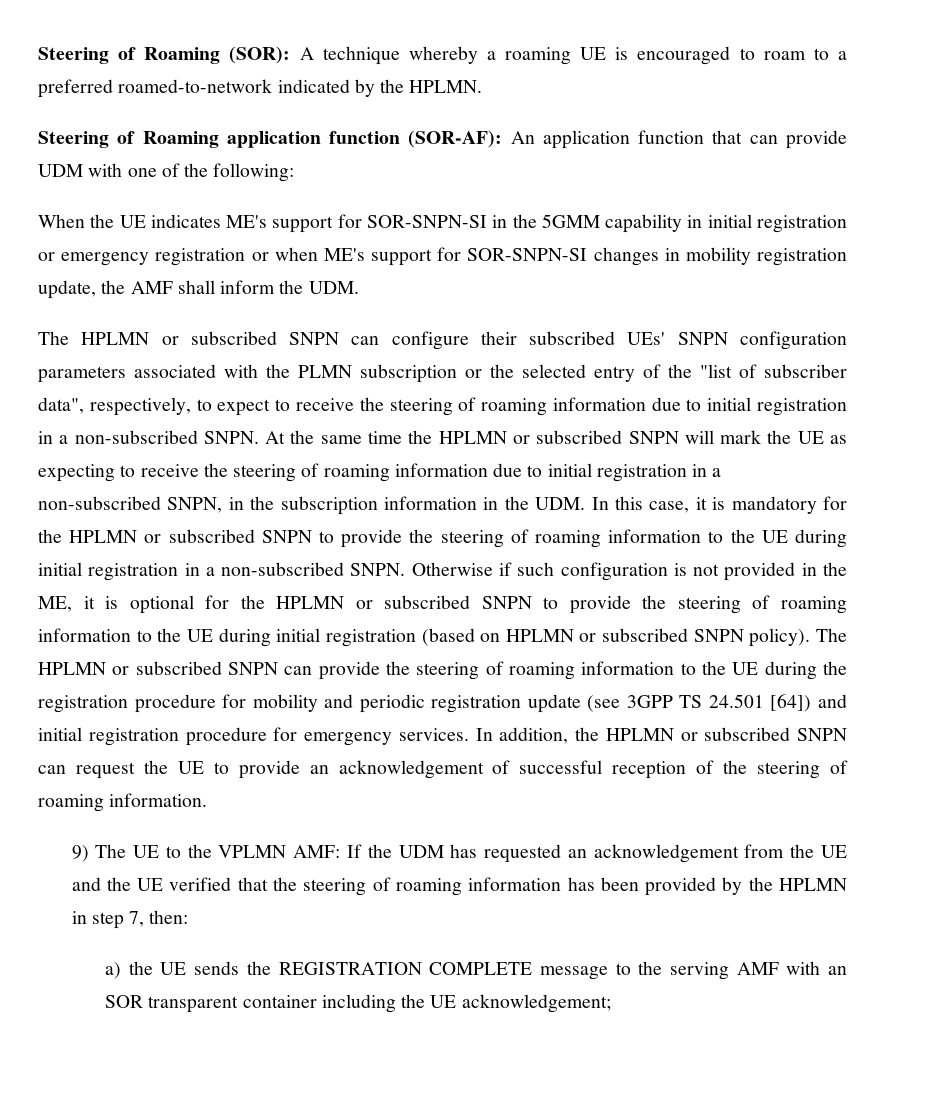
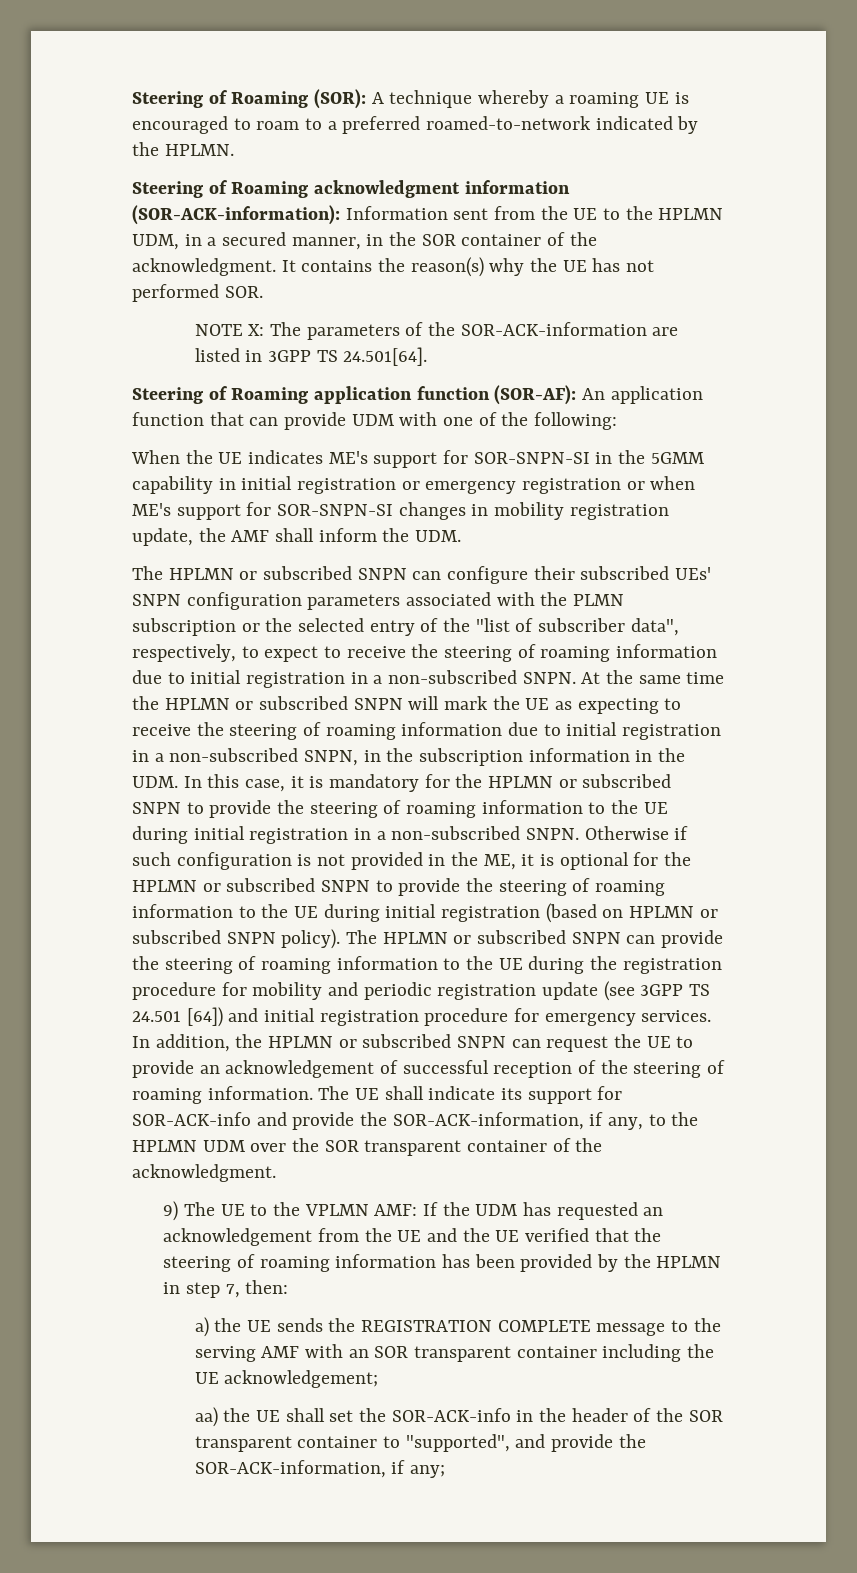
+ Steering of Roaming acknowledgment information (SOR-ACK-information): Information sent from the UE to the HPLMN UDM, in a secured manner, in the SOR container of the acknowledgment. It contains the reason(s) why the UE has not performed SOR.
+ NOTE X: The parameters of the SOR-ACK-information are listed in 3GPP TS 24.501[64].
+ The UE shall indicate its support for SOR-ACK-info and provide the SOR-ACK-information, if any, to the HPLMN UDM over the SOR transparent container of the acknowledgment.
+ aa) the UE shall set the SOR-ACK-info in the header of the SOR transparent container to "supported", and provide the SOR-ACK-information, if any;

